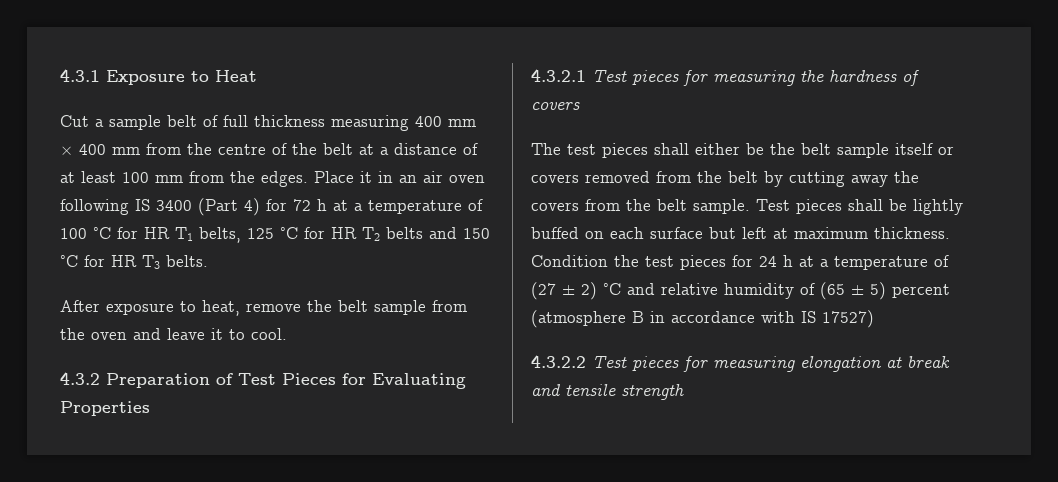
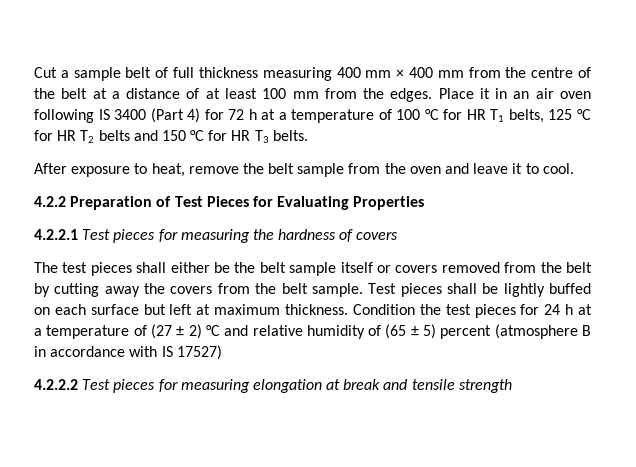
- 4.3.1 Exposure to Heat
- 4.3.2 Preparation of Test Pieces for Evaluating Properties
+ 4.2.2 Preparation of Test Pieces for Evaluating Properties
- 4.3.2.1 Test pieces for measuring the hardness of covers
+ 4.2.2.1 Test pieces for measuring the hardness of covers
- 4.3.2.2 Test pieces for measuring elongation at break and tensile strength
+ 4.2.2.2 Test pieces for measuring elongation at break and tensile strength

